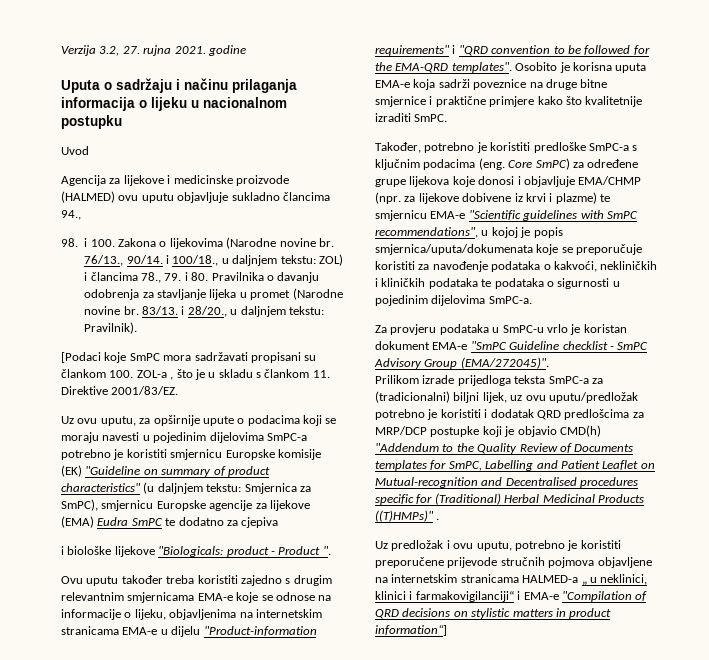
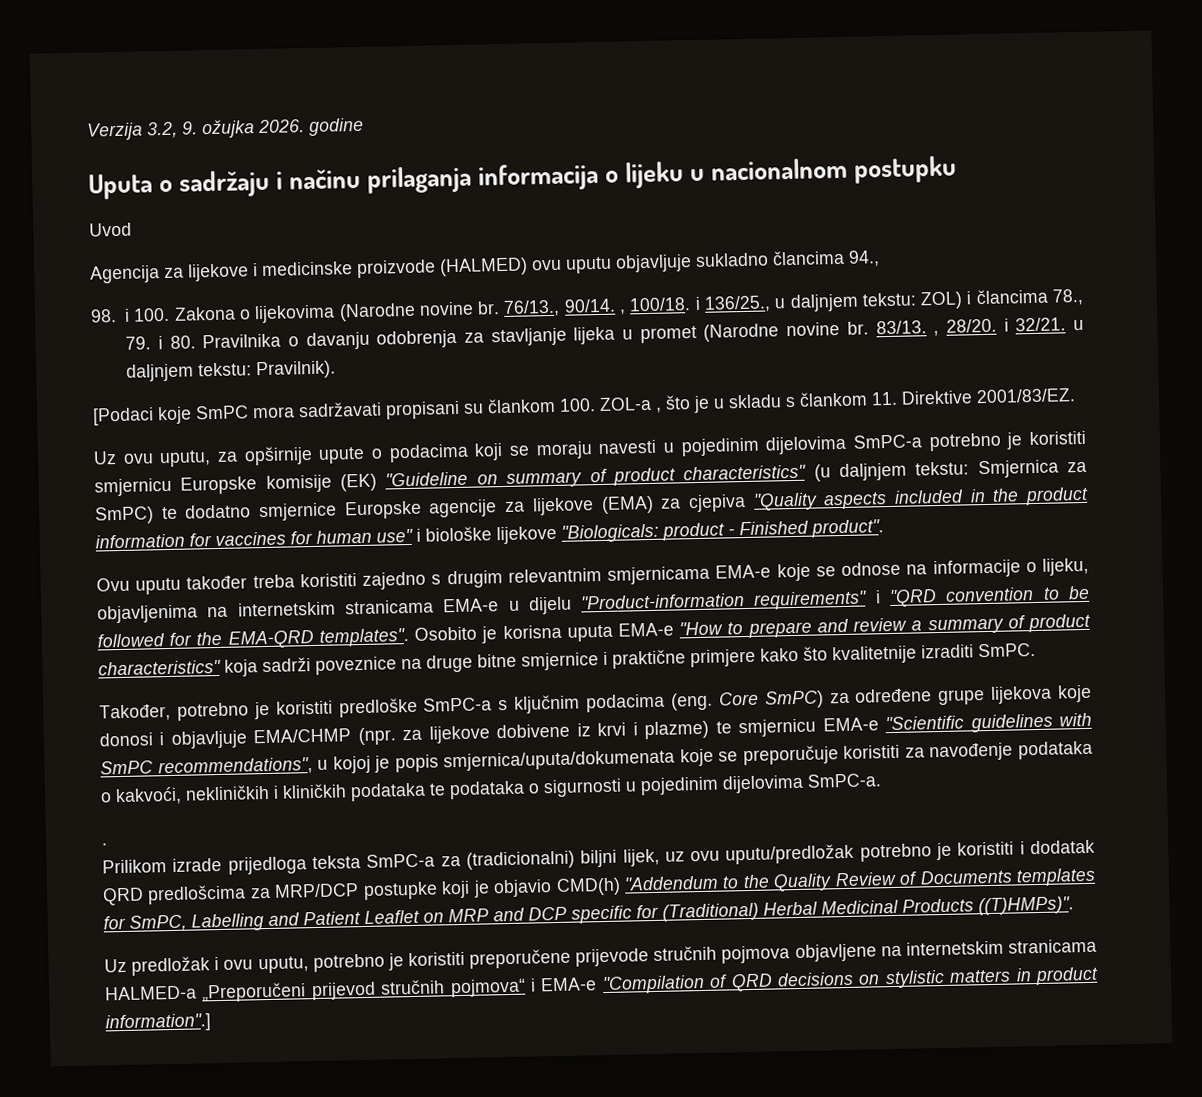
- Verzija 3.2, 27. rujna 2021. godine
+ Verzija 3.2, 9. ožujka 2026. godine
- 76/13., 90/14. i 100/18., u daljnjem tekstu: ZOL) i člancima 78., 79. i 80. Pravilnika o davanju odobrenja za stavljanje lijeka u promet (Narodne novine br.
+ 76/13., 90/14. , 100/18. i 136/25., u daljnjem tekstu: ZOL) i člancima 78., 79. i 80. Pravilnika o davanju odobrenja za stavljanje lijeka u promet (Narodne novine br.
- 83/13. i 28/20., u daljnjem tekstu: Pravilnik).
+ 83/13. , 28/20. i 32/21. u daljnjem tekstu: Pravilnik).
- Uz ovu uputu, za opširnije upute o podacima koji se moraju navesti u pojedinim dijelovima SmPC-a potrebno je koristiti smjernicu Europske komisije (EK) "Guideline on summary of product characteristics" (u daljnjem tekstu: Smjernica za SmPC), smjernicu Europske agencije za lijekove (EMA) Eudra SmPC te dodatno za cjepiva
- i biološke lijekove "Biologicals: product - Product ".
+ Uz ovu uputu, za opširnije upute o podacima koji se moraju navesti u pojedinim dijelovima SmPC-a potrebno je koristiti smjernicu Europske komisije (EK) "Guideline on summary of product characteristics" (u daljnjem tekstu: Smjernica za SmPC) te dodatno smjernice Europske agencije za lijekove (EMA) za cjepiva "Quality aspects included in the product information for vaccines for human use" i biološke lijekove "Biologicals: product - Finished product".
- Osobito je korisna uputa EMA-e koja sadrži poveznice na druge bitne smjernice i praktične primjere kako što kvalitetnije izraditi SmPC.
+ Osobito je korisna uputa EMA-e "How to prepare and review a summary of product characteristics" koja sadrži poveznice na druge bitne smjernice i praktične primjere kako što kvalitetnije izraditi SmPC.
- Za provjeru podataka u SmPC-u vrlo je koristan dokument EMA-e "SmPC Guideline checklist - SmPC Advisory Group (EMA/272045)".
+ .
- Prilikom izrade prijedloga teksta SmPC-a za (tradicionalni) biljni lijek, uz ovu uputu/predložak potrebno je koristiti i dodatak QRD predlošcima za MRP/DCP postupke koji je objavio CMD(h) "Addendum to the Quality Review of Documents templates for SmPC, Labelling and Patient Leaflet on Mutual-recognition and Decentralised procedures specific for (Traditional) Herbal Medicinal Products ((T)HMPs)" .
+ Prilikom izrade prijedloga teksta SmPC-a za (tradicionalni) biljni lijek, uz ovu uputu/predložak potrebno je koristiti i dodatak QRD predlošcima za MRP/DCP postupke koji je objavio CMD(h) "Addendum to the Quality Review of Documents templates for SmPC, Labelling and Patient Leaflet on MRP and DCP specific for (Traditional) Herbal Medicinal Products ((T)HMPs)".
- Uz predložak i ovu uputu, potrebno je koristiti preporučene prijevode stručnih pojmova objavljene na internetskim stranicama HALMED-a „ u neklinici, klinici i farmakovigilanciji“ i EMA-e "Compilation of QRD decisions on stylistic matters in product information“]
+ Uz predložak i ovu uputu, potrebno je koristiti preporučene prijevode stručnih pojmova objavljene na internetskim stranicama HALMED-a „Preporučeni prijevod stručnih pojmova“ i EMA-e "Compilation of QRD decisions on stylistic matters in product information".]

